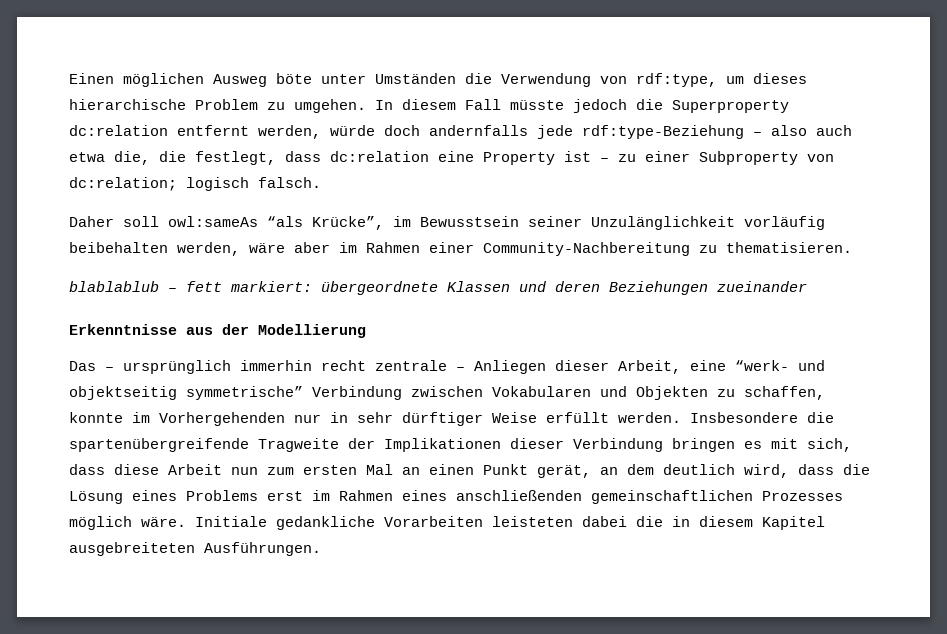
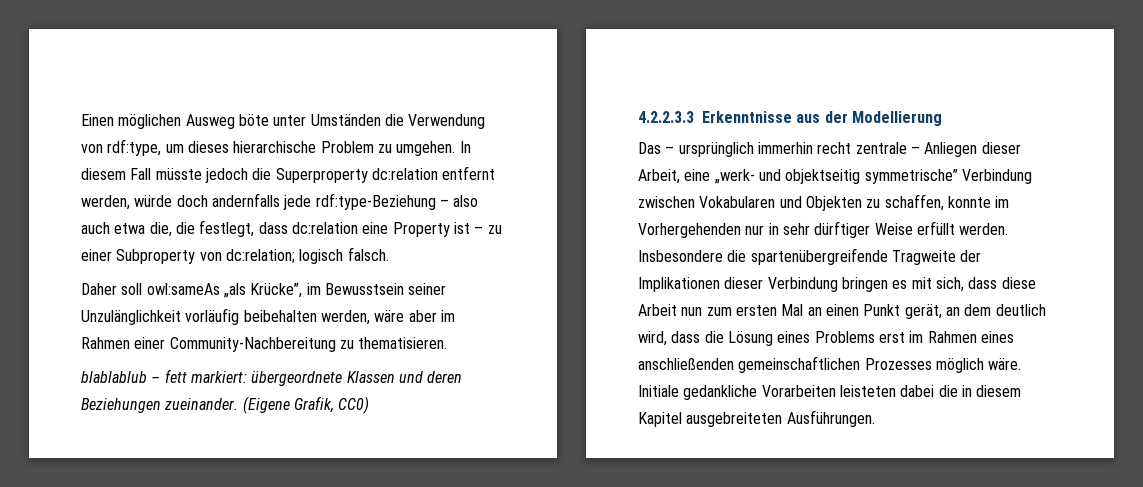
- Daher soll owl:sameAs “als Krücke”, im Bewusstsein seiner Unzulänglichkeit vorläufig beibehalten werden, wäre aber im Rahmen einer Community-Nachbereitung zu thematisieren.
+ Daher soll owl:sameAs „als Krücke”, im Bewusstsein seiner Unzulänglichkeit vorläufig beibehalten werden, wäre aber im Rahmen einer Community-Nachbereitung zu thematisieren.
- blablablub – fett markiert: übergeordnete Klassen und deren Beziehungen zueinander
- Erkenntnisse aus der Modellierung
+ blablablub – fett markiert: übergeordnete Klassen und deren Beziehungen zueinander. (Eigene Grafik, CC0)
+ 4.2.2.3.3 Erkenntnisse aus der Modellierung
- Das – ursprünglich immerhin recht zentrale – Anliegen dieser Arbeit, eine “werk- und objektseitig symmetrische” Verbindung zwischen Vokabularen und Objekten zu schaffen, konnte im Vorhergehenden nur in sehr dürftiger Weise erfüllt werden.
+ Das – ursprünglich immerhin recht zentrale – Anliegen dieser Arbeit, eine „werk- und objektseitig symmetrische” Verbindung zwischen Vokabularen und Objekten zu schaffen, konnte im Vorhergehenden nur in sehr dürftiger Weise erfüllt werden.

